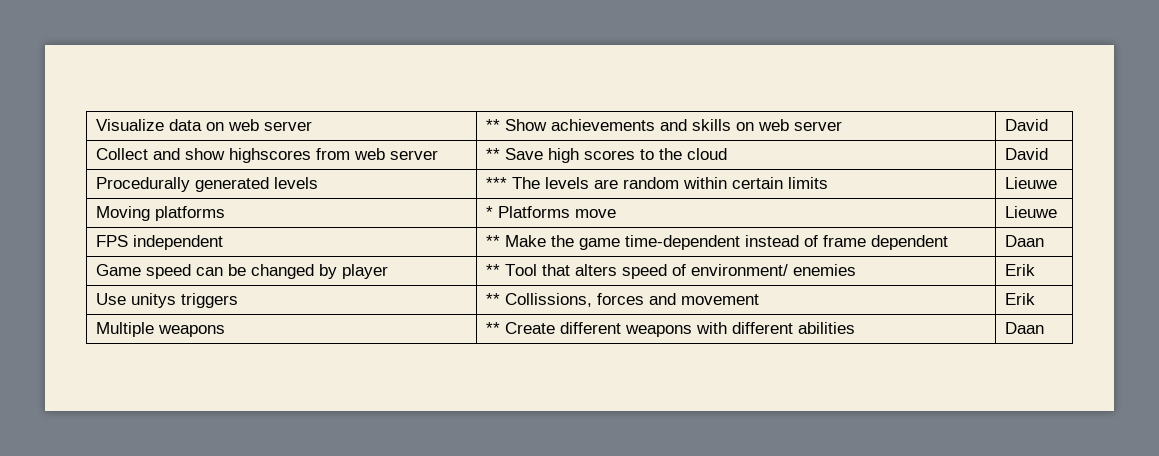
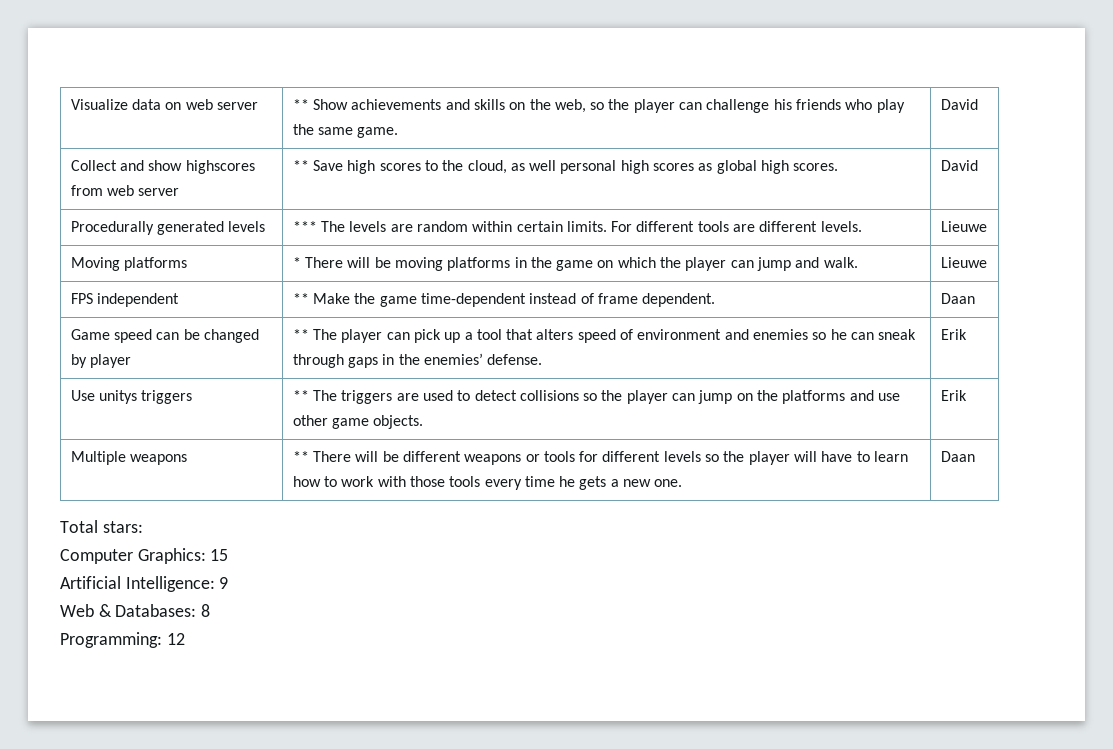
- Visualize data on web server | ** Show achievements and skills on web server | David
+ Visualize data on web server | ** Show achievements and skills on the web, so the player can challenge his friends who play the same game. | David
- Collect and show highscores from web server | ** Save high scores to the cloud | David
+ Collect and show highscores from web server | ** Save high scores to the cloud, as well personal high scores as global high scores. | David
- Procedurally generated levels | *** The levels are random within certain limits | Lieuwe
- Moving platforms | * Platforms move | Lieuwe
+ Procedurally generated levels | *** The levels are random within certain limits. For different tools are different levels. | Lieuwe
+ Moving platforms | * There will be moving platforms in the game on which the player can jump and walk. | Lieuwe
- FPS independent | ** Make the game time-dependent instead of frame dependent | Daan
+ FPS independent | ** Make the game time-dependent instead of frame dependent. | Daan
- Game speed can be changed by player | ** Tool that alters speed of environment/ enemies | Erik
+ Game speed can be changed by player | ** The player can pick up a tool that alters speed of environment and enemies so he can sneak through gaps in the enemies’ defense. | Erik
- Use unitys triggers | ** Collissions, forces and movement | Erik
- Multiple weapons | ** Create different weapons with different abilities | Daan
+ Use unitys triggers | ** The triggers are used to detect collisions so the player can jump on the platforms and use other game objects. | Erik
+ Multiple weapons | ** There will be different weapons or tools for different levels so the player will have to learn how to work with those tools every time he gets a new one. | Daan
+ Total stars:
+ Computer Graphics: 15
+ Artificial Intelligence: 9
+ Web & Databases: 8
+ Programming: 12

